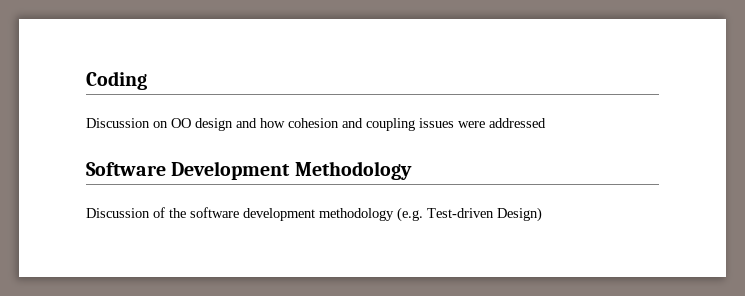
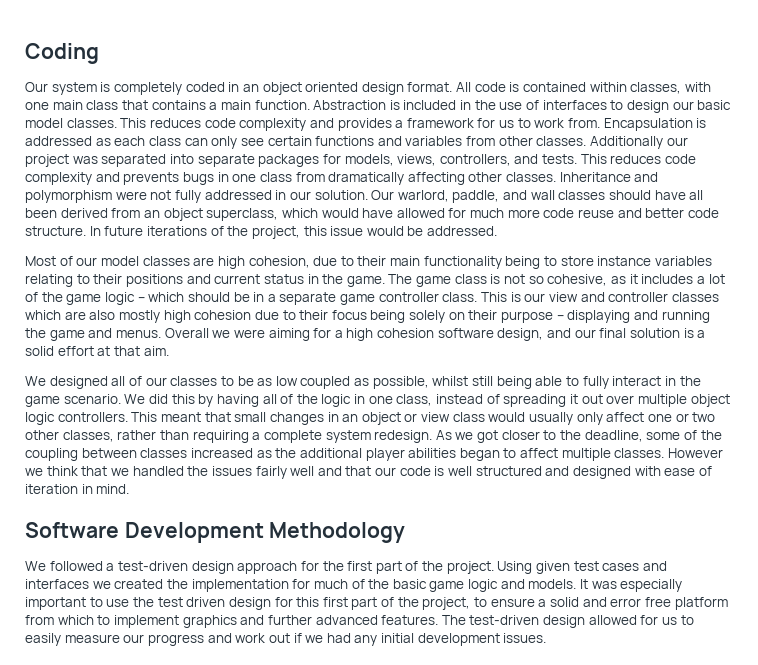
- Discussion on OO design and how cohesion and coupling issues were addressed
+ Our system is completely coded in an object oriented design format. All code is contained within classes, with one main class that contains a main function. Abstraction is included in the use of interfaces to design our basic model classes. This reduces code complexity and provides a framework for us to work from. Encapsulation is addressed as each class can only see certain functions and variables from other classes. Additionally our project was separated into separate packages for models, views, controllers, and tests. This reduces code complexity and prevents bugs in one class from dramatically affecting other classes. Inheritance and polymorphism were not fully addressed in our solution. Our warlord, paddle, and wall classes should have all been derived from an object superclass, which would have allowed for much more code reuse and better code structure. In future iterations of the project, this issue would be addressed.
+ Most of our model classes are high cohesion, due to their main functionality being to store instance variables relating to their positions and current status in the game. The game class is not so cohesive, as it includes a lot of the game logic – which should be in a separate game controller class. This is our view and controller classes which are also mostly high cohesion due to their focus being solely on their purpose – displaying and running the game and menus. Overall we were aiming for a high cohesion software design, and our final solution is a solid effort at that aim.
+ We designed all of our classes to be as low coupled as possible, whilst still being able to fully interact in the game scenario. We did this by having all of the logic in one class, instead of spreading it out over multiple object logic controllers. This meant that small changes in an object or view class would usually only affect one or two other classes, rather than requiring a complete system redesign. As we got closer to the deadline, some of the coupling between classes increased as the additional player abilities began to affect multiple classes. However we think that we handled the issues fairly well and that our code is well structured and designed with ease of iteration in mind.
  Software Development Methodology
- Discussion of the software development methodology (e.g. Test-driven Design)
+ We followed a test-driven design approach for the first part of the project. Using given test cases and interfaces we created the implementation for much of the basic game logic and models. It was especially important to use the test driven design for this first part of the project, to ensure a solid and error free platform from which to implement graphics and further advanced features. The test-driven design allowed for us to easily measure our progress and work out if we had any initial development issues.

